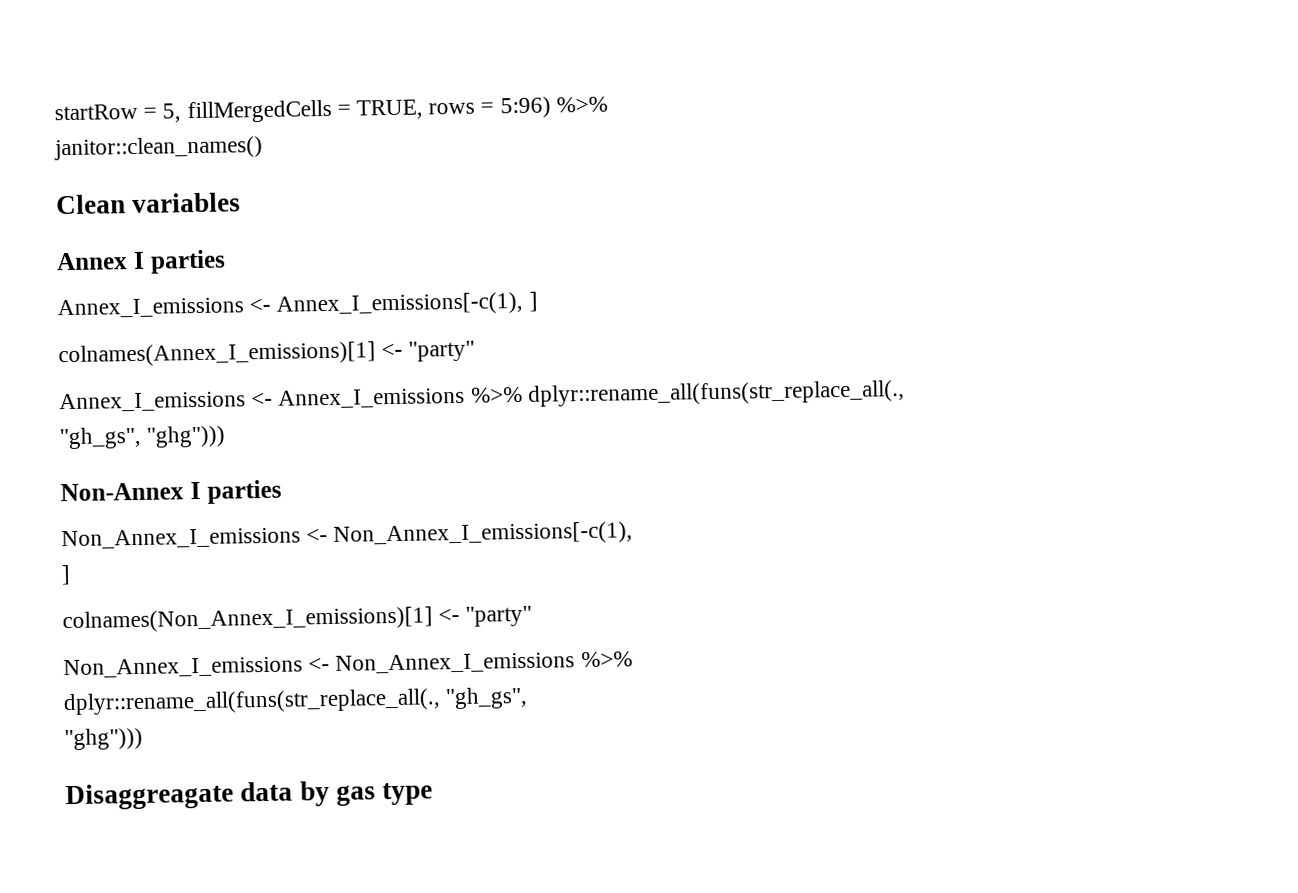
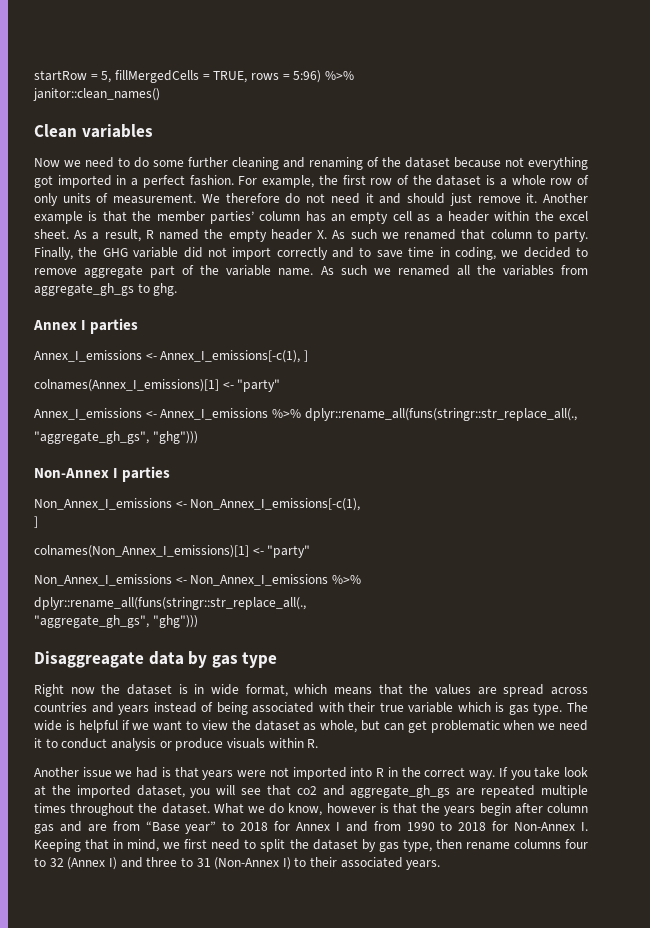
+ Now we need to do some further cleaning and renaming of the dataset because not everything got imported in a perfect fashion. For example, the first row of the dataset is a whole row of only units of measurement. We therefore do not need it and should just remove it. Another example is that the member parties’ column has an empty cell as a header within the excel sheet. As a result, R named the empty header X. As such we renamed that column to party. Finally, the GHG variable did not import correctly and to save time in coding, we decided to remove aggregate part of the variable name. As such we renamed all the variables from aggregate_gh_gs to ghg.
- Annex_I_emissions <- Annex_I_emissions %>% dplyr::rename_all(funs(str_replace_all(.,
- "gh_gs", "ghg")))
+ Annex_I_emissions <- Annex_I_emissions %>% dplyr::rename_all(funs(stringr::str_replace_all(.,
+ "aggregate_gh_gs", "ghg")))
  Non_Annex_I_emissions <- Non_Annex_I_emissions %>%
- dplyr::rename_all(funs(str_replace_all(., "gh_gs",
- "ghg")))
+ dplyr::rename_all(funs(stringr::str_replace_all(.,
+ "aggregate_gh_gs", "ghg")))
+ Right now the dataset is in wide format, which means that the values are spread across countries and years instead of being associated with their true variable which is gas type. The wide is helpful if we want to view the dataset as whole, but can get problematic when we need it to conduct analysis or produce visuals within R.
+ Another issue we had is that years were not imported into R in the correct way. If you take look at the imported dataset, you will see that co2 and aggregate_gh_gs are repeated multiple times throughout the dataset. What we do know, however is that the years begin after column gas and are from “Base year” to 2018 for Annex I and from 1990 to 2018 for Non-Annex I. Keeping that in mind, we first need to split the dataset by gas type, then rename columns four to 32 (Annex I) and three to 31 (Non-Annex I) to their associated years.

